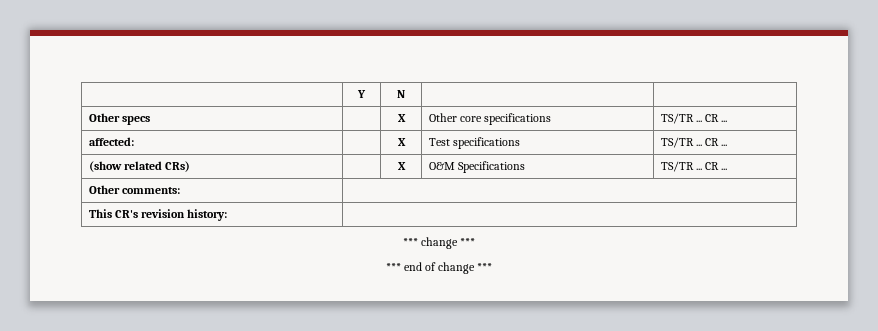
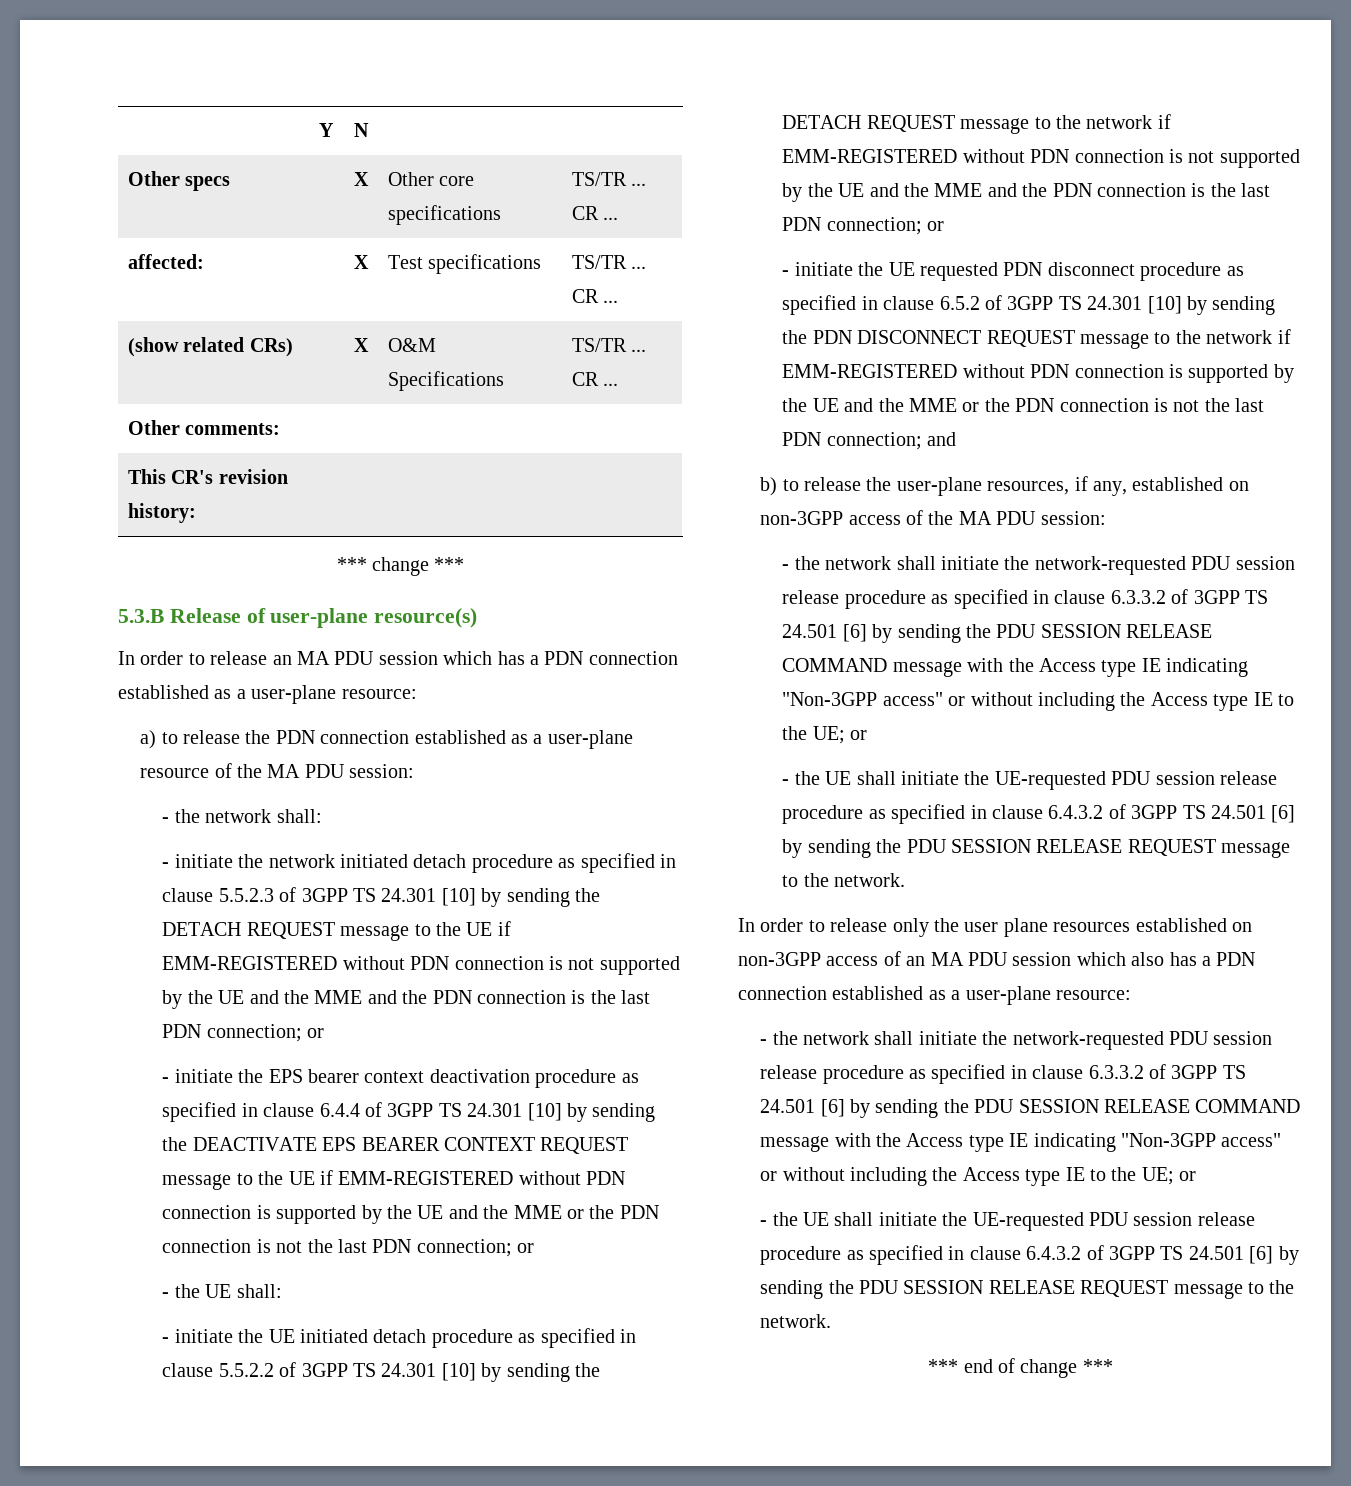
+ 5.3.B Release of user-plane resource(s)
+ In order to release an MA PDU session which has a PDN connection established as a user-plane resource:
+ a) to release the PDN connection established as a user-plane resource of the MA PDU session:
+ - the network shall:
+ - initiate the network initiated detach procedure as specified in clause 5.5.2.3 of 3GPP TS 24.301 [10] by sending the DETACH REQUEST message to the UE if EMM-REGISTERED without PDN connection is not supported by the UE and the MME and the PDN connection is the last PDN connection; or
+ - initiate the EPS bearer context deactivation procedure as specified in clause 6.4.4 of 3GPP TS 24.301 [10] by sending the DEACTIVATE EPS BEARER CONTEXT REQUEST message to the UE if EMM-REGISTERED without PDN connection is supported by the UE and the MME or the PDN connection is not the last PDN connection; or
+ - the UE shall:
+ - initiate the UE initiated detach procedure as specified in clause 5.5.2.2 of 3GPP TS 24.301 [10] by sending the DETACH REQUEST message to the network if EMM-REGISTERED without PDN connection is not supported by the UE and the MME and the PDN connection is the last PDN connection; or
+ - initiate the UE requested PDN disconnect procedure as specified in clause 6.5.2 of 3GPP TS 24.301 [10] by sending the PDN DISCONNECT REQUEST message to the network if EMM-REGISTERED without PDN connection is supported by the UE and the MME or the PDN connection is not the last PDN connection; and
+ b) to release the user-plane resources, if any, established on non-3GPP access of the MA PDU session:
+ - the network shall initiate the network-requested PDU session release procedure as specified in clause 6.3.3.2 of 3GPP TS 24.501 [6] by sending the PDU SESSION RELEASE COMMAND message with the Access type IE indicating "Non-3GPP access" or without including the Access type IE to the UE; or
+ - the UE shall initiate the UE-requested PDU session release procedure as specified in clause 6.4.3.2 of 3GPP TS 24.501 [6] by sending the PDU SESSION RELEASE REQUEST message to the network.
+ In order to release only the user plane resources established on non-3GPP access of an MA PDU session which also has a PDN connection established as a user-plane resource:
+ - the network shall initiate the network-requested PDU session release procedure as specified in clause 6.3.3.2 of 3GPP TS 24.501 [6] by sending the PDU SESSION RELEASE COMMAND message with the Access type IE indicating "Non-3GPP access" or without including the Access type IE to the UE; or
+ - the UE shall initiate the UE-requested PDU session release procedure as specified in clause 6.4.3.2 of 3GPP TS 24.501 [6] by sending the PDU SESSION RELEASE REQUEST message to the network.

